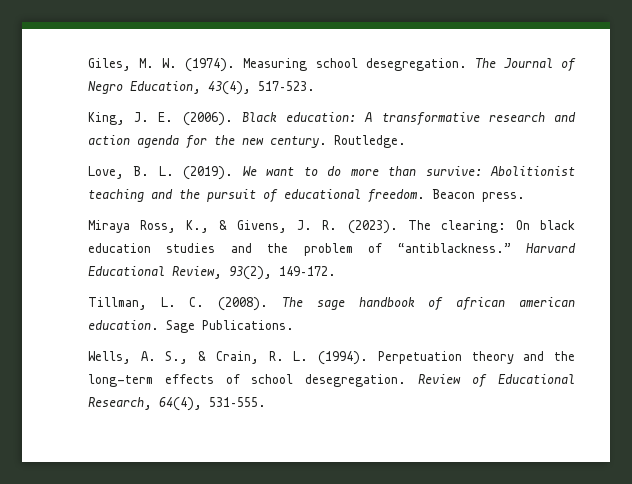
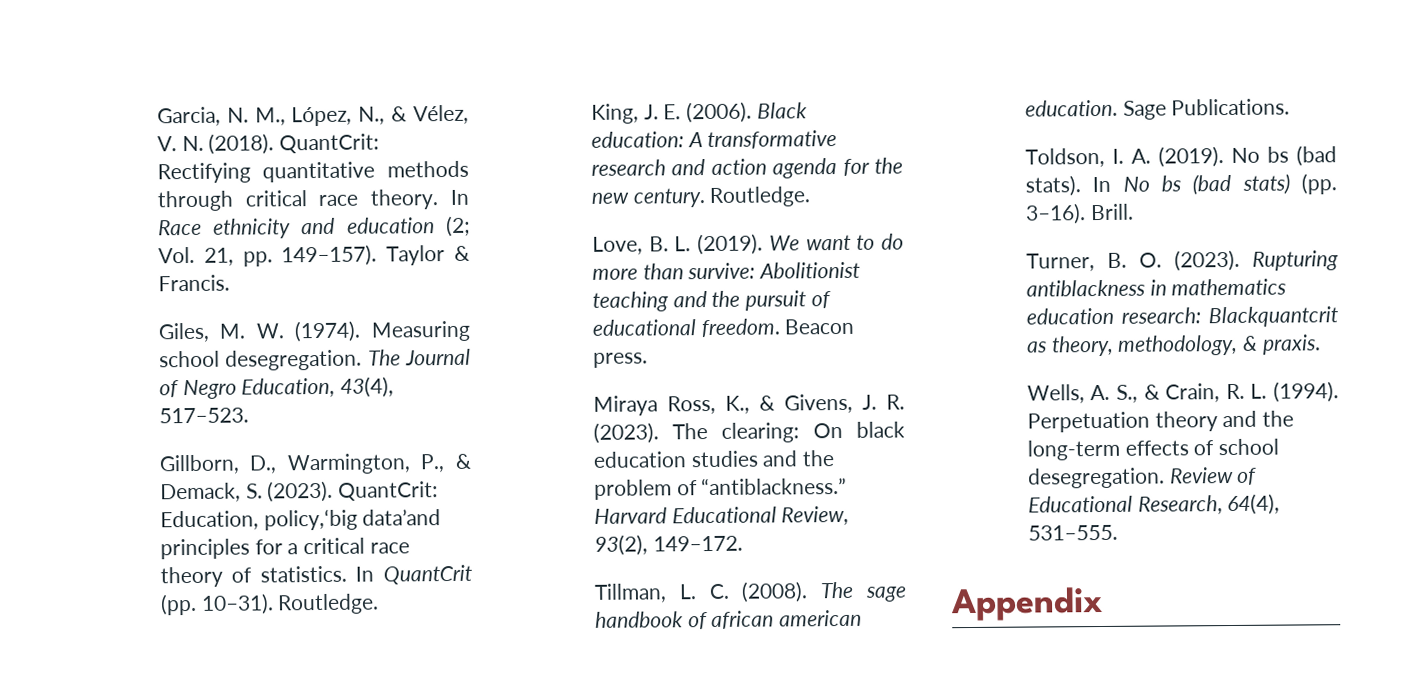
+ Garcia, N. M., López, N., & Vélez, V. N. (2018). QuantCrit: Rectifying quantitative methods through critical race theory. In Race ethnicity and education (2; Vol. 21, pp. 149–157). Taylor & Francis.
+ Gillborn, D., Warmington, P., & Demack, S. (2023). QuantCrit: Education, policy,‘big data’and principles for a critical race theory of statistics. In QuantCrit (pp. 10–31). Routledge.
+ Toldson, I. A. (2019). No bs (bad stats). In No bs (bad stats) (pp. 3–16). Brill.
+ Turner, B. O. (2023). Rupturing antiblackness in mathematics education research: Blackquantcrit as theory, methodology, & praxis.
+ Appendix

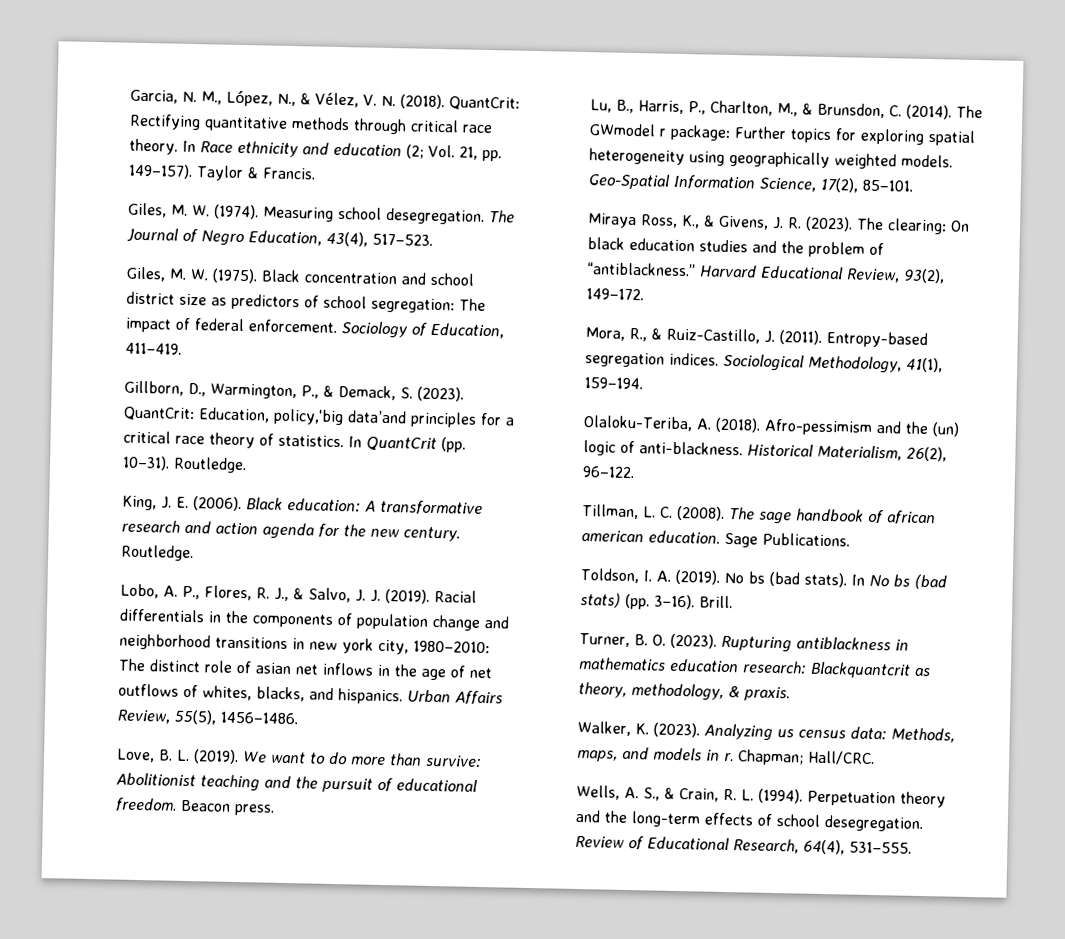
+ Giles, M. W. (1975). Black concentration and school district size as predictors of school segregation: The impact of federal enforcement. Sociology of Education, 411–419.
+ Lobo, A. P., Flores, R. J., & Salvo, J. J. (2019). Racial differentials in the components of population change and neighborhood transitions in new york city, 1980–2010: The distinct role of asian net inflows in the age of net outflows of whites, blacks, and hispanics. Urban Affairs Review, 55(5), 1456–1486.
+ Lu, B., Harris, P., Charlton, M., & Brunsdon, C. (2014). The GWmodel r package: Further topics for exploring spatial heterogeneity using geographically weighted models. Geo-Spatial Information Science, 17(2), 85–101.
+ Mora, R., & Ruiz-Castillo, J. (2011). Entropy-based segregation indices. Sociological Methodology, 41(1), 159–194.
+ Olaloku-Teriba, A. (2018). Afro-pessimism and the (un) logic of anti-blackness. Historical Materialism, 26(2), 96–122.
+ Walker, K. (2023). Analyzing us census data: Methods, maps, and models in r. Chapman; Hall/CRC.
- Appendix

